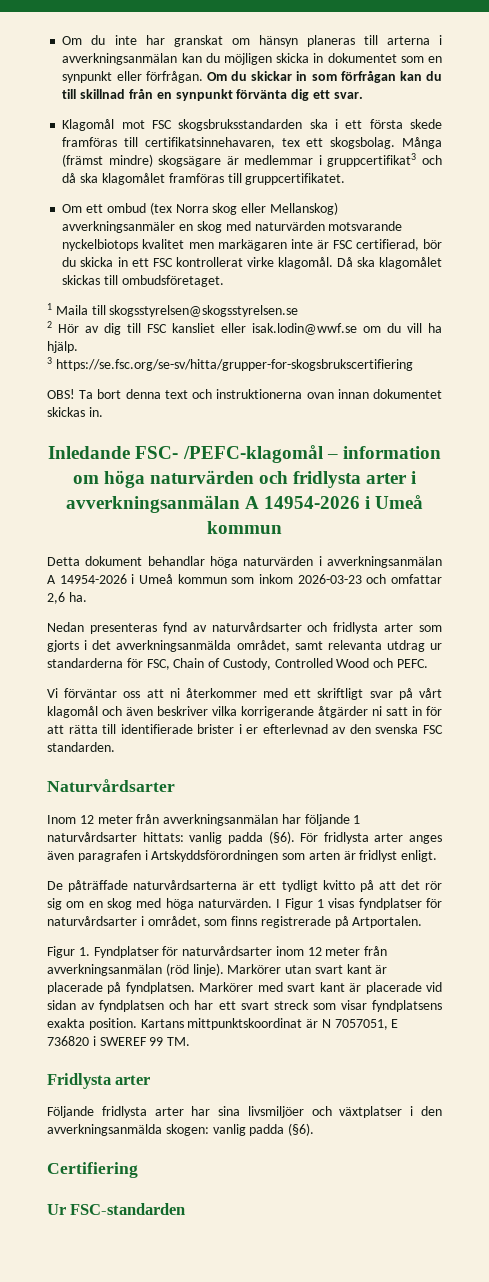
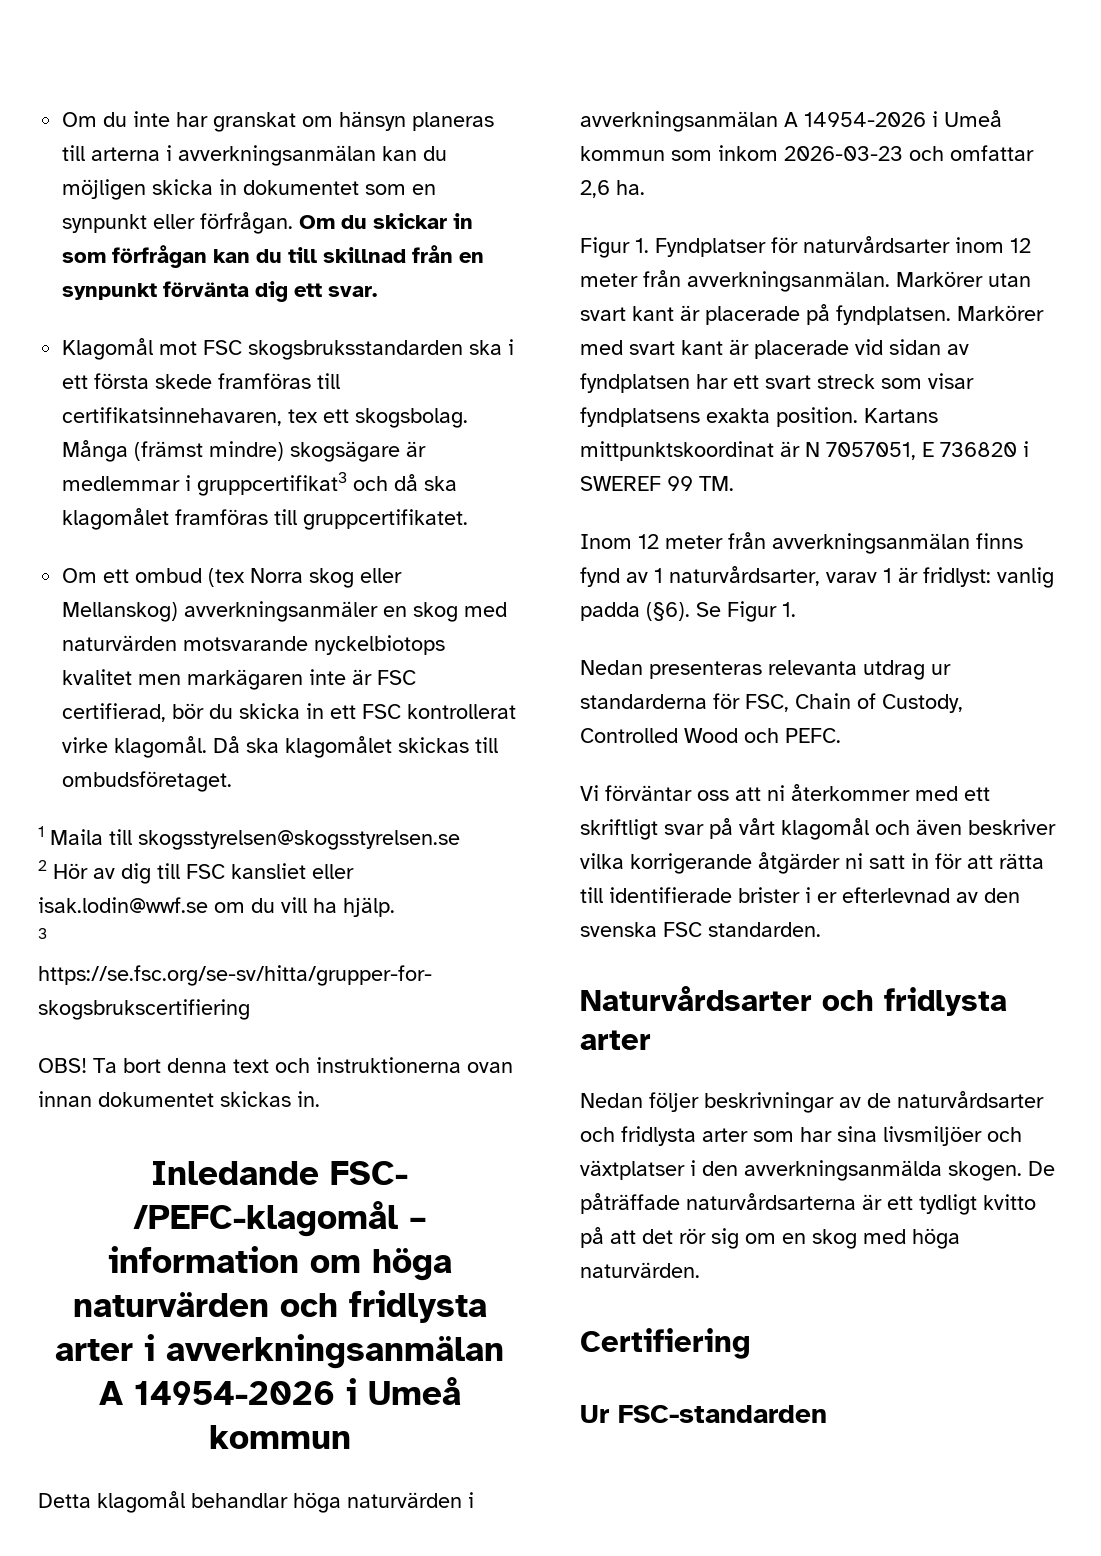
- Detta dokument behandlar höga naturvärden i avverkningsanmälan A 14954-2026 i Umeå kommun som inkom 2026-03-23 och omfattar 2,6 ha.
+ Detta klagomål behandlar höga naturvärden i avverkningsanmälan A 14954-2026 i Umeå kommun som inkom 2026-03-23 och omfattar 2,6 ha.
- Nedan presenteras fynd av naturvårdsarter och fridlysta arter som gjorts i det avverkningsanmälda området, samt relevanta utdrag ur standarderna för FSC, Chain of Custody, Controlled Wood och PEFC.
+ Figur 1. Fyndplatser för naturvårdsarter inom 12 meter från avverkningsanmälan. Markörer utan svart kant är placerade på fyndplatsen. Markörer med svart kant är placerade vid sidan av fyndplatsen har ett svart streck som visar fyndplatsens exakta position. Kartans mittpunktskoordinat är N 7057051, E 736820 i SWEREF 99 TM.
+ Inom 12 meter från avverkningsanmälan finns fynd av 1 naturvårdsarter, varav 1 är fridlyst: vanlig padda (§6). Se Figur 1.
+ Nedan presenteras relevanta utdrag ur standarderna för FSC, Chain of Custody, Controlled Wood och PEFC.
- Naturvårdsarter
- Inom 12 meter från avverkningsanmälan har följande 1 naturvårdsarter hittats: vanlig padda (§6). För fridlysta arter anges även paragrafen i Artskyddsförordningen som arten är fridlyst enligt.
- De påträffade naturvårdsarterna är ett tydligt kvitto på att det rör sig om en skog med höga naturvärden. I Figur 1 visas fyndplatser för naturvårdsarter i området, som finns registrerade på Artportalen.
- Figur 1. Fyndplatser för naturvårdsarter inom 12 meter från avverkningsanmälan (röd linje). Markörer utan svart kant är placerade på fyndplatsen. Markörer med svart kant är placerade vid sidan av fyndplatsen och har ett svart streck som visar fyndplatsens exakta position. Kartans mittpunktskoordinat är N 7057051, E 736820 i SWEREF 99 TM.
- Fridlysta arter
- Följande fridlysta arter har sina livsmiljöer och växtplatser i den avverkningsanmälda skogen: vanlig padda (§6).
+ Naturvårdsarter och fridlysta arter
+ Nedan följer beskrivningar av de naturvårdsarter och fridlysta arter som har sina livsmiljöer och växtplatser i den avverkningsanmälda skogen. De påträffade naturvårdsarterna är ett tydligt kvitto på att det rör sig om en skog med höga naturvärden.

